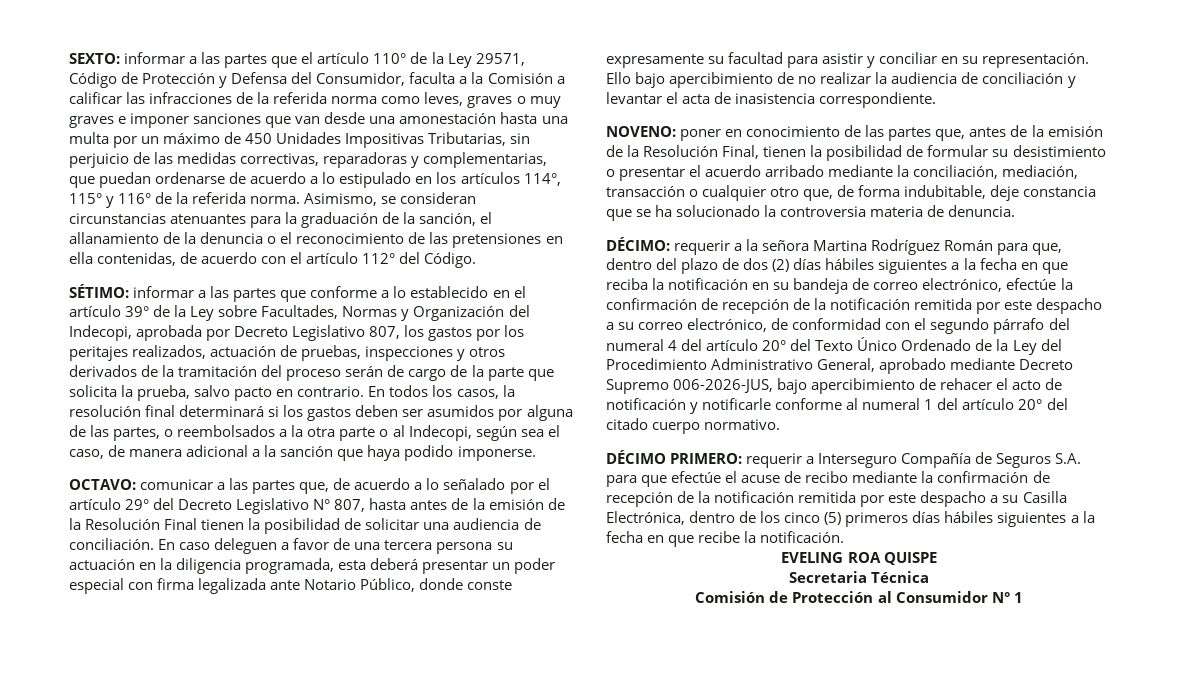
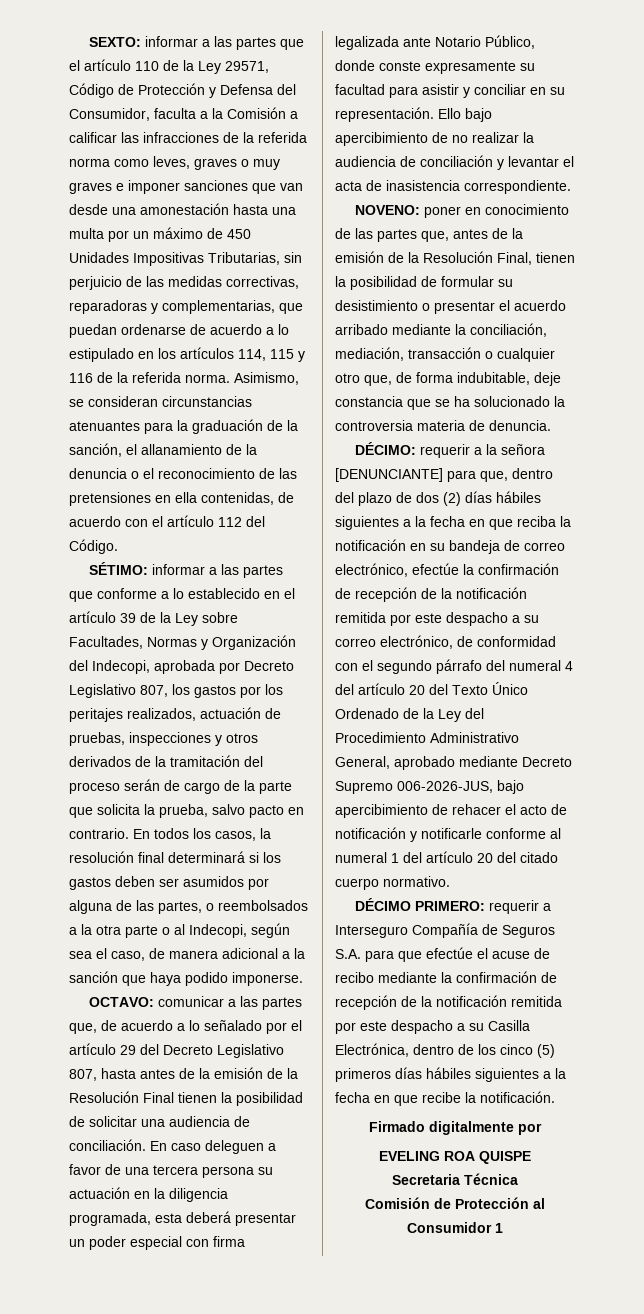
- informar a las partes que el artículo 110° de la Ley 29571, Código de Protección y Defensa del Consumidor, faculta a la Comisión a calificar las infracciones de la referida norma como leves, graves o muy graves e imponer sanciones que van desde una amonestación hasta una multa por un máximo de 450 Unidades Impositivas Tributarias, sin perjuicio de las medidas correctivas, reparadoras y complementarias, que puedan ordenarse de acuerdo a lo estipulado en los artículos 114°, 115° y 116° de la referida norma.
+ informar a las partes que el artículo 110 de la Ley 29571, Código de Protección y Defensa del Consumidor, faculta a la Comisión a calificar las infracciones de la referida norma como leves, graves o muy graves e imponer sanciones que van desde una amonestación hasta una multa por un máximo de 450 Unidades Impositivas Tributarias, sin perjuicio de las medidas correctivas, reparadoras y complementarias, que puedan ordenarse de acuerdo a lo estipulado en los artículos 114, 115 y 116 de la referida norma.
- Asimismo, se consideran circunstancias atenuantes para la graduación de la sanción, el allanamiento de la denuncia o el reconocimiento de las pretensiones en ella contenidas, de acuerdo con el artículo 112° del Código.
+ Asimismo, se consideran circunstancias atenuantes para la graduación de la sanción, el allanamiento de la denuncia o el reconocimiento de las pretensiones en ella contenidas, de acuerdo con el artículo 112 del Código.
- SÉTIMO: informar a las partes que conforme a lo establecido en el artículo 39° de la Ley sobre Facultades, Normas y Organización del Indecopi, aprobada por Decreto Legislativo 807, los gastos por los peritajes realizados, actuación de pruebas, inspecciones y otros derivados de la tramitación del proceso serán de cargo de la parte que solicita la prueba, salvo pacto en contrario.
+ SÉTIMO: informar a las partes que conforme a lo establecido en el artículo 39 de la Ley sobre Facultades, Normas y Organización del Indecopi, aprobada por Decreto Legislativo 807, los gastos por los peritajes realizados, actuación de pruebas, inspecciones y otros derivados de la tramitación del proceso serán de cargo de la parte que solicita la prueba, salvo pacto en contrario.
- OCTAVO: comunicar a las partes que, de acuerdo a lo señalado por el artículo 29° del Decreto Legislativo N° 807, hasta antes de la emisión de la Resolución Final tienen la posibilidad de solicitar una audiencia de conciliación.
+ OCTAVO: comunicar a las partes que, de acuerdo a lo señalado por el artículo 29 del Decreto Legislativo 807, hasta antes de la emisión de la Resolución Final tienen la posibilidad de solicitar una audiencia de conciliación.
- requerir a la señora Martina Rodríguez Román para que, dentro del plazo de dos (2) días hábiles siguientes a la fecha en que reciba la notificación en su bandeja de correo electrónico, efectúe la confirmación de recepción de la notificación remitida por este despacho a su correo electrónico, de conformidad con el segundo párrafo del numeral 4 del artículo 20° del Texto Único Ordenado de la Ley del Procedimiento Administrativo General, aprobado mediante Decreto Supremo 006-2026-JUS, bajo apercibimiento de rehacer el acto de notificación y notificarle conforme al numeral 1 del artículo 20° del citado cuerpo normativo.
+ requerir a la señora [DENUNCIANTE] para que, dentro del plazo de dos (2) días hábiles siguientes a la fecha en que reciba la notificación en su bandeja de correo electrónico, efectúe la confirmación de recepción de la notificación remitida por este despacho a su correo electrónico, de conformidad con el segundo párrafo del numeral 4 del artículo 20 del Texto Único Ordenado de la Ley del Procedimiento Administrativo General, aprobado mediante Decreto Supremo 006-2026-JUS, bajo apercibimiento de rehacer el acto de notificación y notificarle conforme al numeral 1 del artículo 20 del citado cuerpo normativo.
+ Firmado digitalmente por
- Comisión de Protección al Consumidor N° 1
+ Comisión de Protección al Consumidor 1

